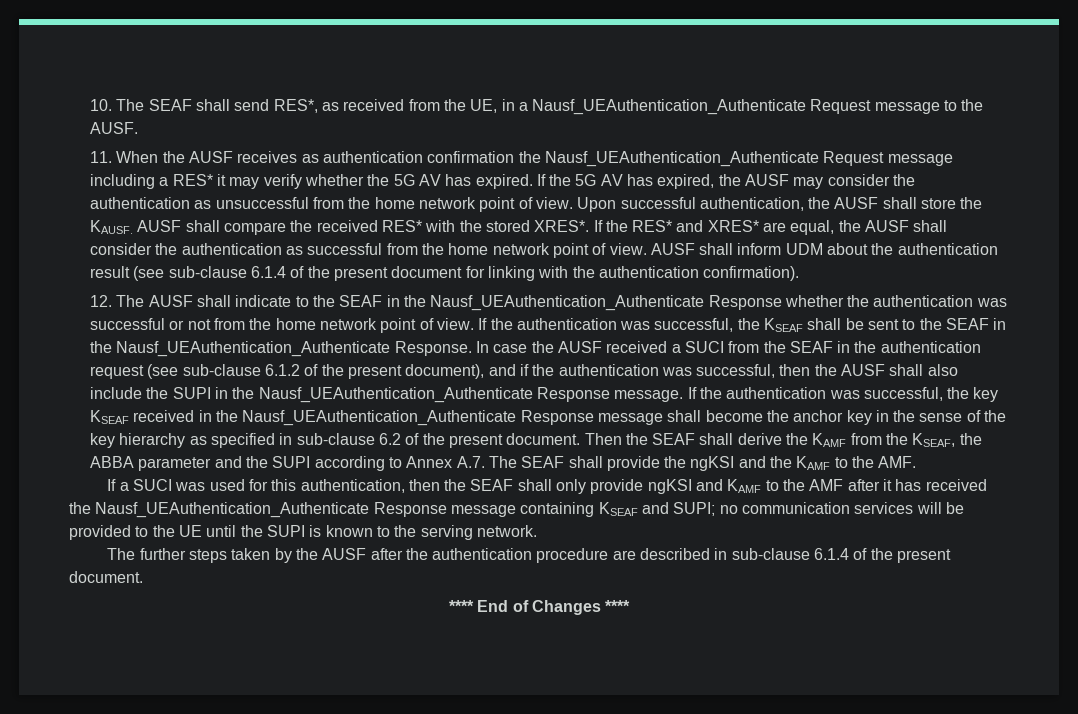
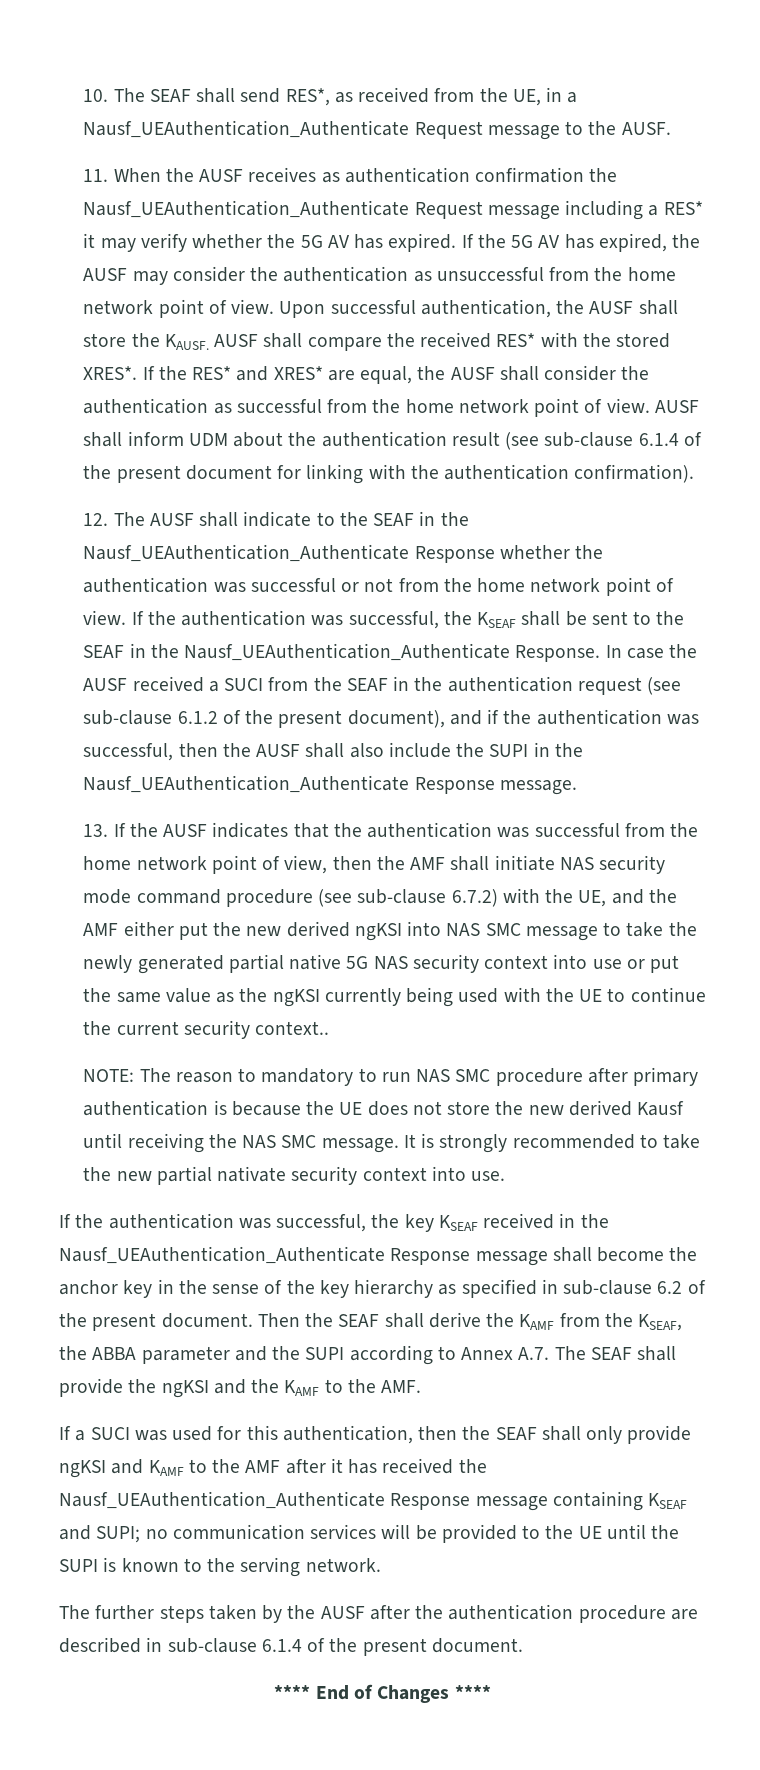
- In case the AUSF received a SUCI from the SEAF in the authentication request (see sub-clause 6.1.2 of the present document), and if the authentication was successful, then the AUSF shall also include the SUPI in the Nausf_UEAuthentication_Authenticate Response message. If the authentication was successful, the key KSEAF received in the Nausf_UEAuthentication_Authenticate Response message shall become the anchor key in the sense of the key hierarchy as specified in sub-clause 6.2 of the present document.
+ In case the AUSF received a SUCI from the SEAF in the authentication request (see sub-clause 6.1.2 of the present document), and if the authentication was successful, then the AUSF shall also include the SUPI in the Nausf_UEAuthentication_Authenticate Response message.
+ 13. If the AUSF indicates that the authentication was successful from the home network point of view, then the AMF shall initiate NAS security mode command procedure (see sub-clause 6.7.2) with the UE, and the AMF either put the new derived ngKSI into NAS SMC message to take the newly generated partial native 5G NAS security context into use or put the same value as the ngKSI currently being used with the UE to continue the current security context..
+ NOTE: The reason to mandatory to run NAS SMC procedure after primary authentication is because the UE does not store the new derived Kausf until receiving the NAS SMC message. It is strongly recommended to take the new partial nativate security context into use.
+ If the authentication was successful, the key KSEAF received in the Nausf_UEAuthentication_Authenticate Response message shall become the anchor key in the sense of the key hierarchy as specified in sub-clause 6.2 of the present document.

